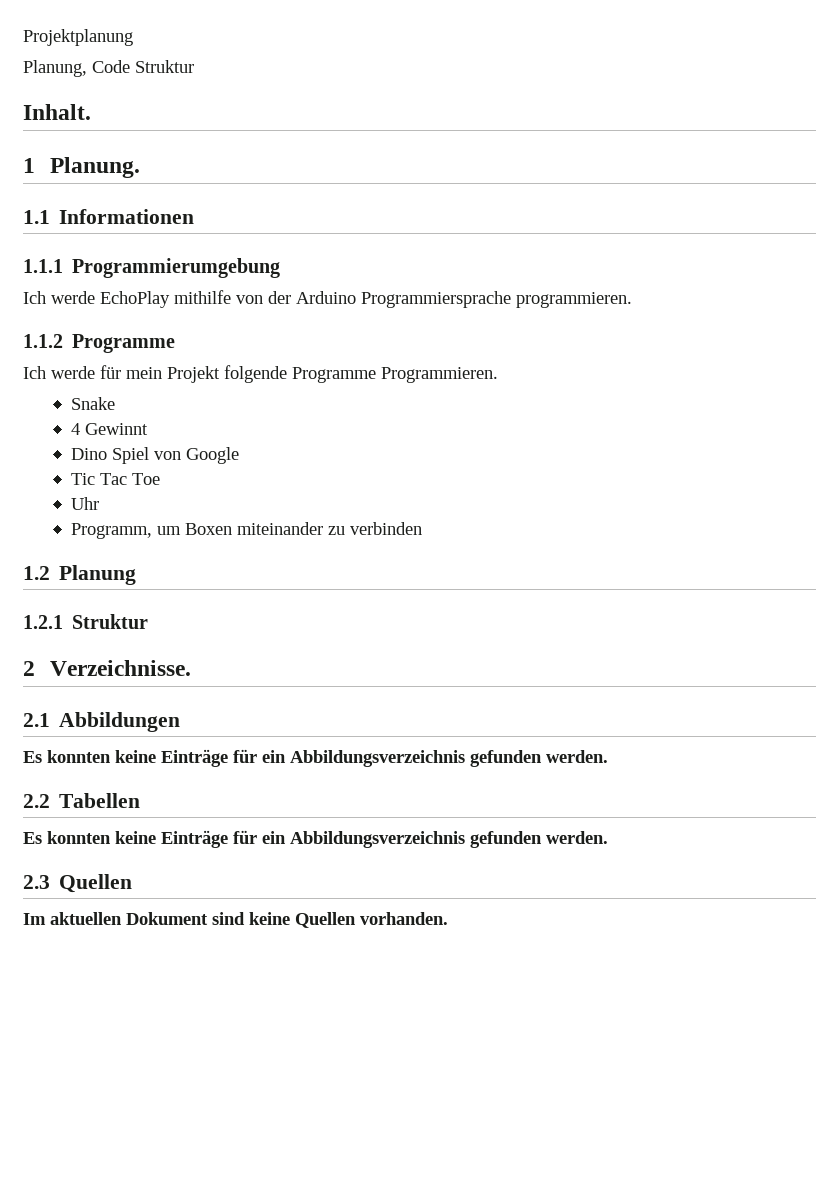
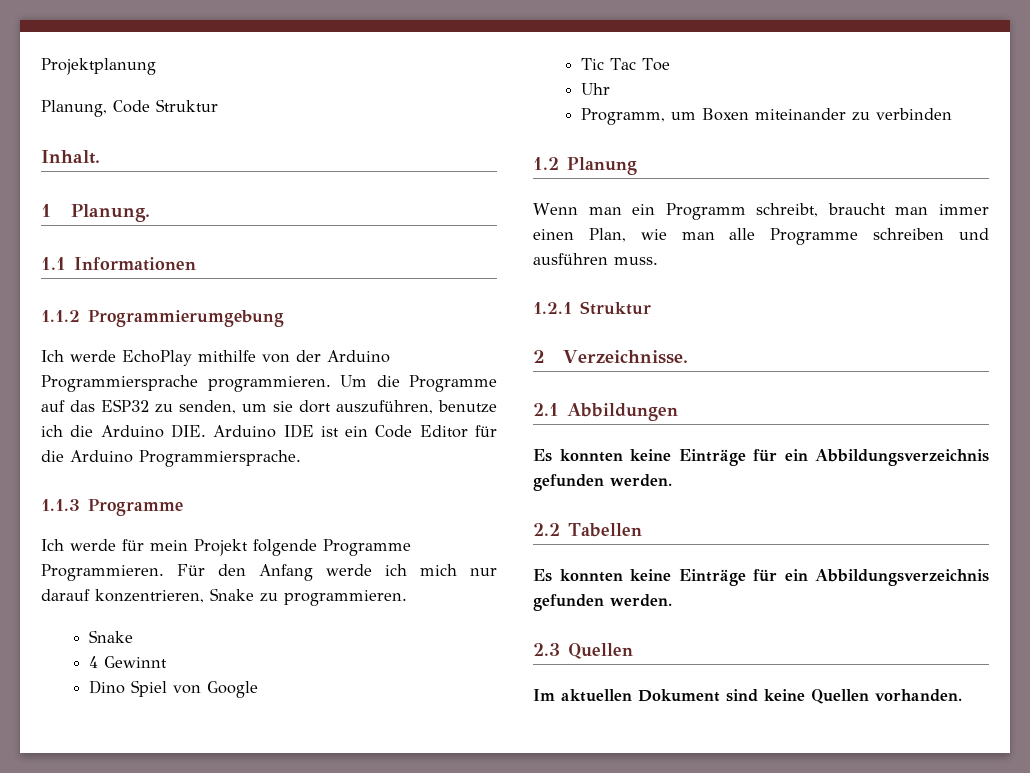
- 1.1.1 Programmierumgebung
+ 1.1.2 Programmierumgebung
- Ich werde EchoPlay mithilfe von der Arduino Programmiersprache programmieren.
- 1.1.2 Programme
+ Ich werde EchoPlay mithilfe von der Arduino Programmiersprache programmieren. Um die Programme auf das ESP32 zu senden, um sie dort auszuführen, benutze ich die Arduino DIE. Arduino IDE ist ein Code Editor für die Arduino Programmiersprache.
+ 1.1.3 Programme
+ Für den Anfang werde ich mich nur darauf konzentrieren, Snake zu programmieren.
+ Wenn man ein Programm schreibt, braucht man immer einen Plan, wie man alle Programme schreiben und ausführen muss.

